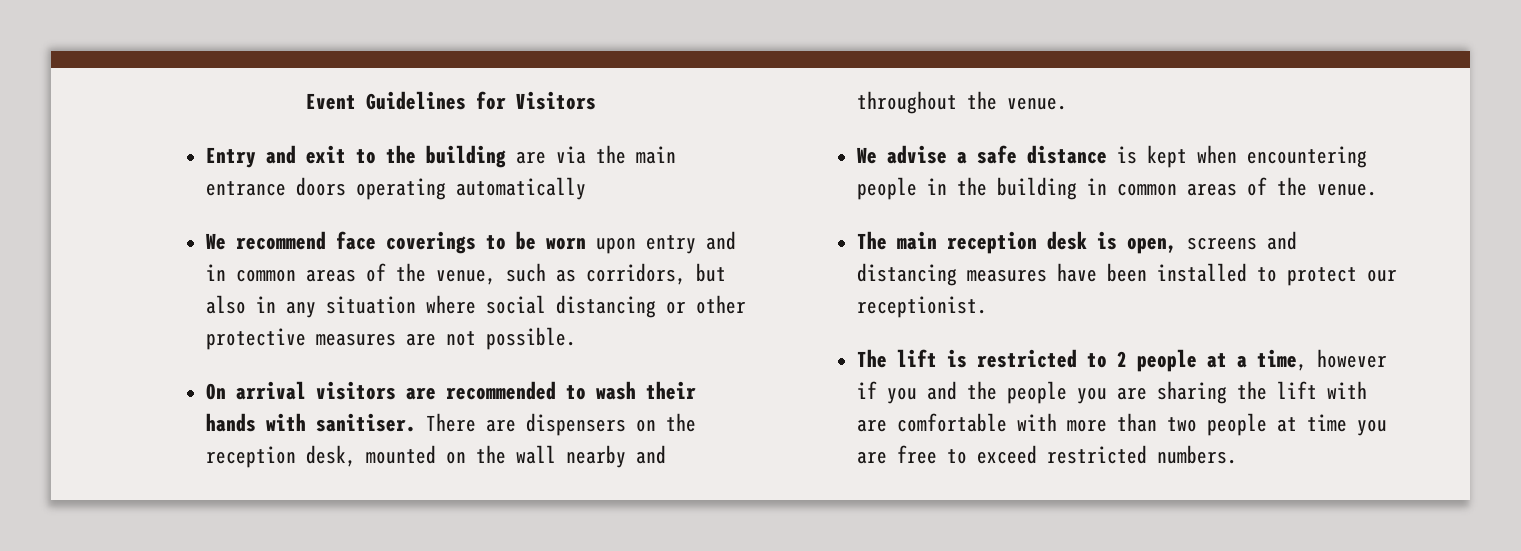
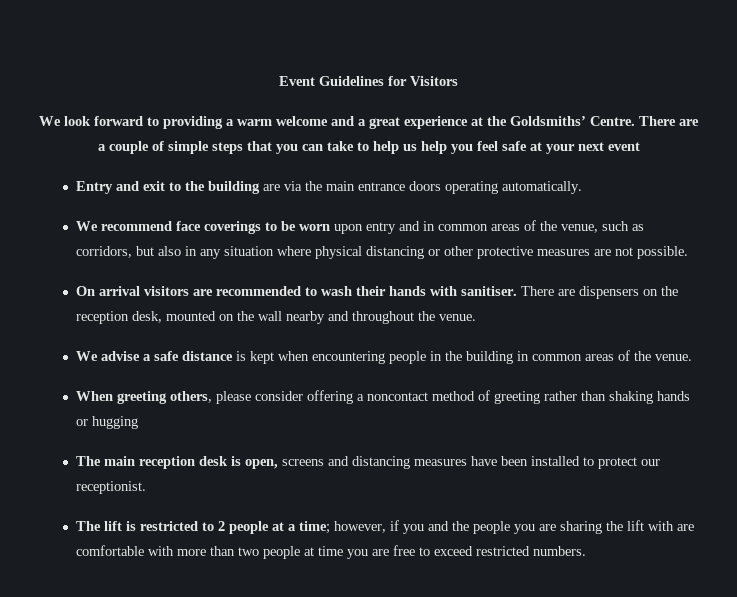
+ We look forward to providing a warm welcome and a great experience at the Goldsmiths’ Centre. There are a couple of simple steps that you can take to help us help you feel safe at your next event
- Entry and exit to the building are via the main entrance doors operating automatically
+ Entry and exit to the building are via the main entrance doors operating automatically.
- We recommend face coverings to be worn upon entry and in common areas of the venue, such as corridors, but also in any situation where social distancing or other protective measures are not possible.
+ We recommend face coverings to be worn upon entry and in common areas of the venue, such as corridors, but also in any situation where physical distancing or other protective measures are not possible.
+ When greeting others, please consider offering a noncontact method of greeting rather than shaking hands or hugging
- The lift is restricted to 2 people at a time, however if you and the people you are sharing the lift with are comfortable with more than two people at time you are free to exceed restricted numbers.
+ The lift is restricted to 2 people at a time; however, if you and the people you are sharing the lift with are comfortable with more than two people at time you are free to exceed restricted numbers.

